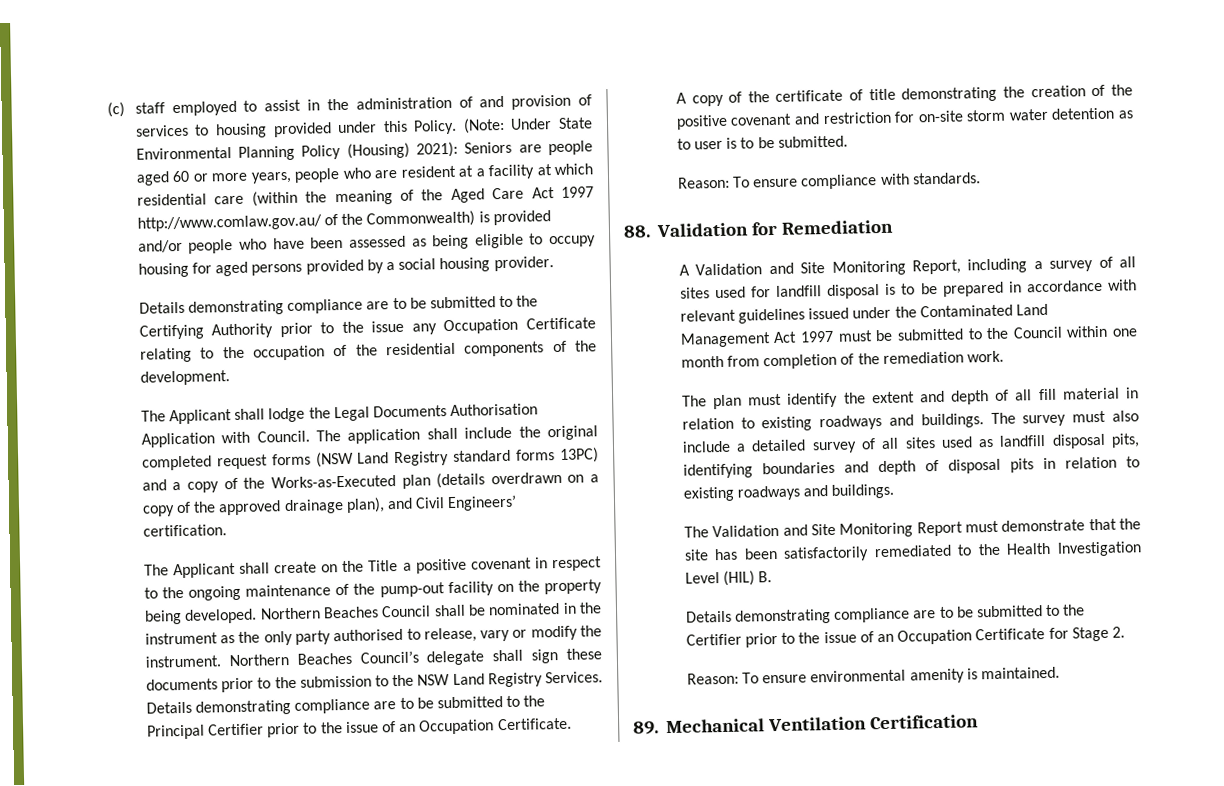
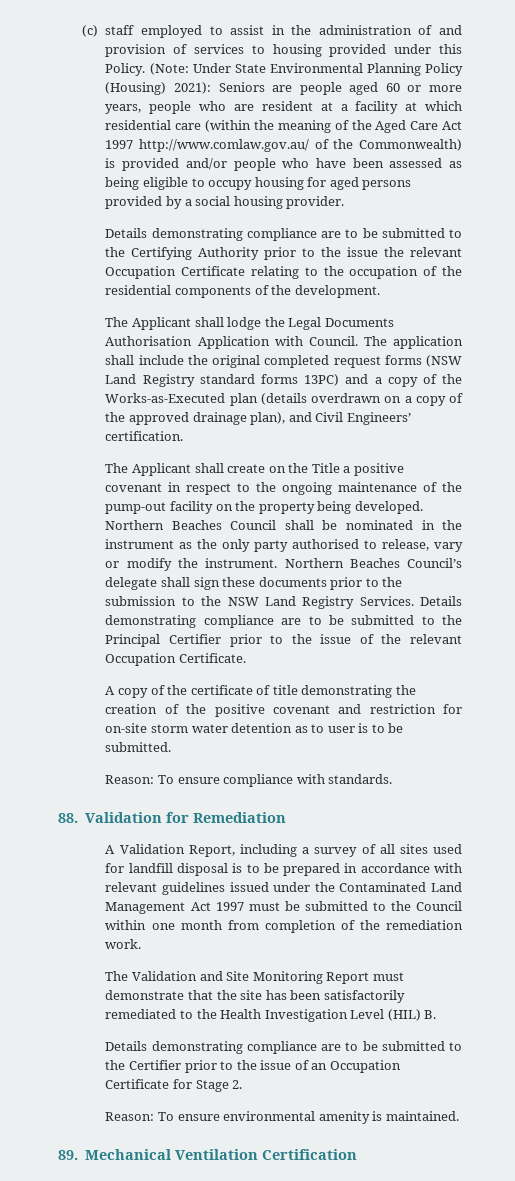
- Details demonstrating compliance are to be submitted to the Certifying Authority prior to the issue any Occupation Certificate relating to the occupation of the residential components of the development.
+ Details demonstrating compliance are to be submitted to the Certifying Authority prior to the issue the relevant Occupation Certificate relating to the occupation of the residential components of the development.
- Details demonstrating compliance are to be submitted to the Principal Certifier prior to the issue of an Occupation Certificate.
+ Details demonstrating compliance are to be submitted to the Principal Certifier prior to the issue of the relevant Occupation Certificate.
- A Validation and Site Monitoring Report, including a survey of all sites used for landfill disposal is to be prepared in accordance with relevant guidelines issued under the Contaminated Land Management Act 1997 must be submitted to the Council within one month from completion of the remediation work.
+ A Validation Report, including a survey of all sites used for landfill disposal is to be prepared in accordance with relevant guidelines issued under the Contaminated Land Management Act 1997 must be submitted to the Council within one month from completion of the remediation work.
- The plan must identify the extent and depth of all fill material in relation to existing roadways and buildings. The survey must also include a detailed survey of all sites used as landfill disposal pits, identifying boundaries and depth of disposal pits in relation to existing roadways and buildings.

